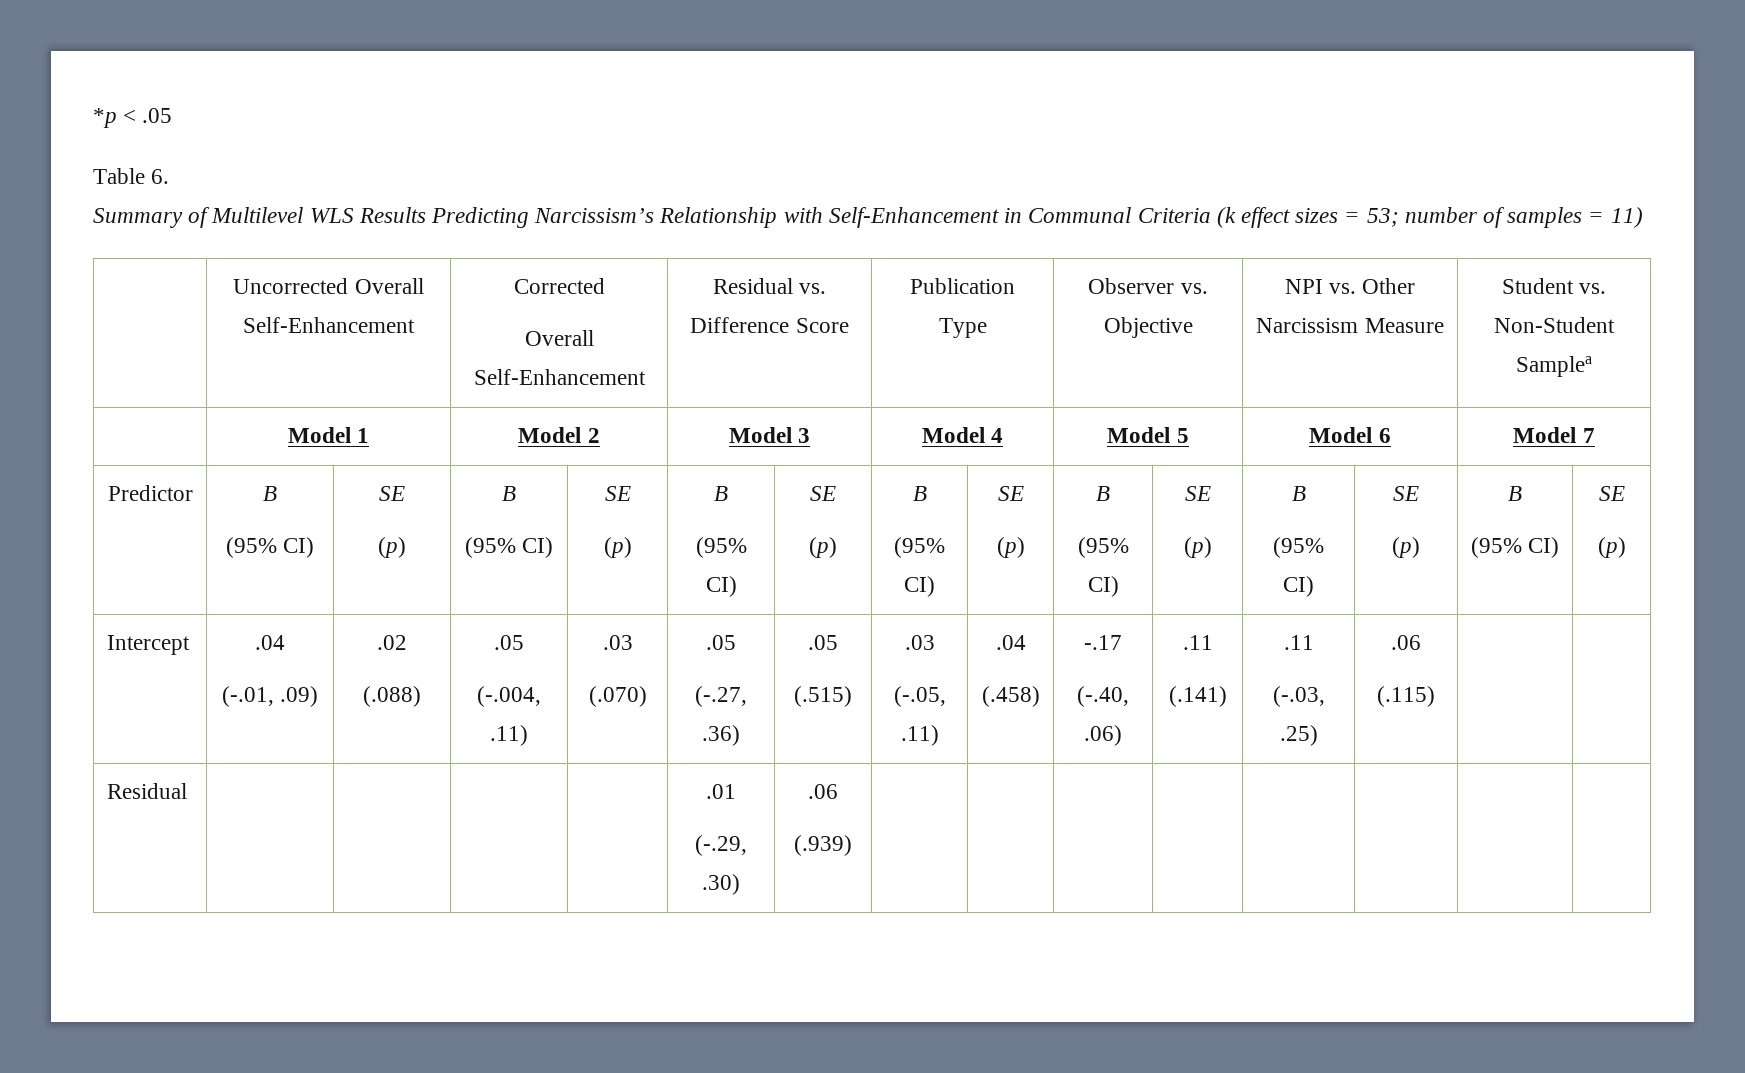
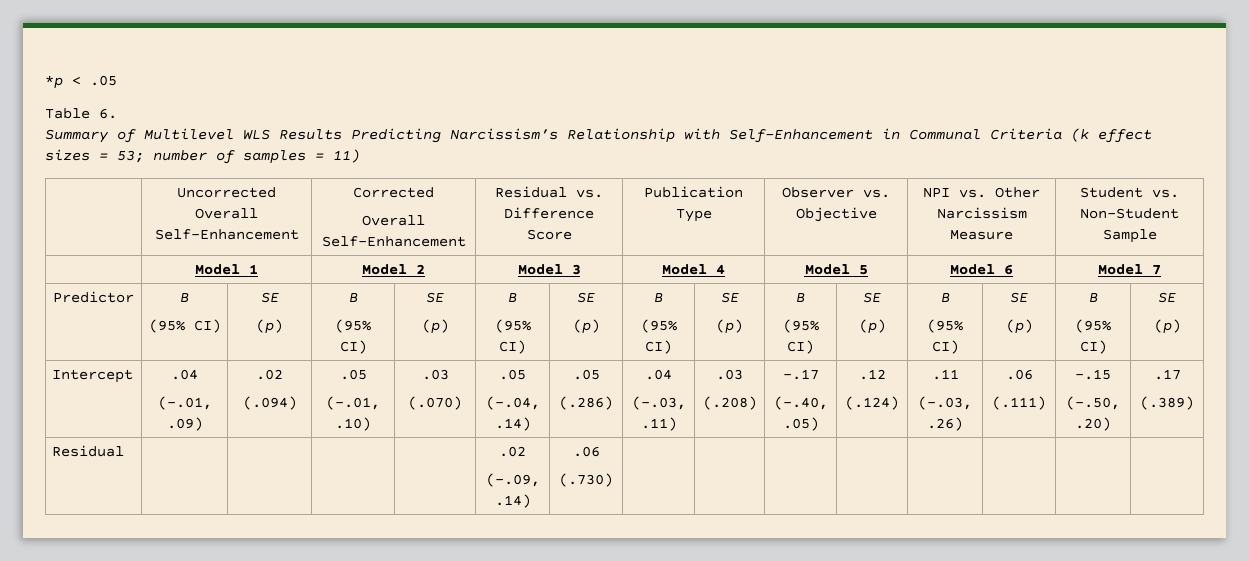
  | Uncorrected Overall Self-Enhancement | Corrected
- Overall Self-Enhancement | Residual vs. Difference Score | Publication Type | Observer vs. Objective | NPI vs. Other Narcissism Measure | Student vs. Non-Student Samplea
+ Overall Self-Enhancement | Residual vs. Difference Score | Publication Type | Observer vs. Objective | NPI vs. Other Narcissism Measure | Student vs. Non-Student Sample
  Intercept | .04
  (-.01, .09) | .02
- (.088) | .05
- (-.004, .11) | .03
+ (.094) | .05
+ (-.01, .10) | .03
  (.070) | .05
- (-.27, .36) | .05
- (.515) | .03
- (-.05, .11) | .04
- (.458) | -.17
- (-.40, .06) | .11
- (.141) | .11
- (-.03, .25) | .06
- (.115) | |
- Residual | | | | | .01
- (-.29, .30) | .06
- (.939) | | | | | | | |
+ (-.04, .14) | .05
+ (.286) | .04
+ (-.03, .11) | .03
+ (.208) | -.17
+ (-.40, .05) | .12
+ (.124) | .11
+ (-.03, .26) | .06
+ (.111) | -.15
+ (-.50, .20) | .17
+ (.389)
+ Residual | | | | | .02
+ (-.09, .14) | .06
+ (.730) | | | | | | | |

